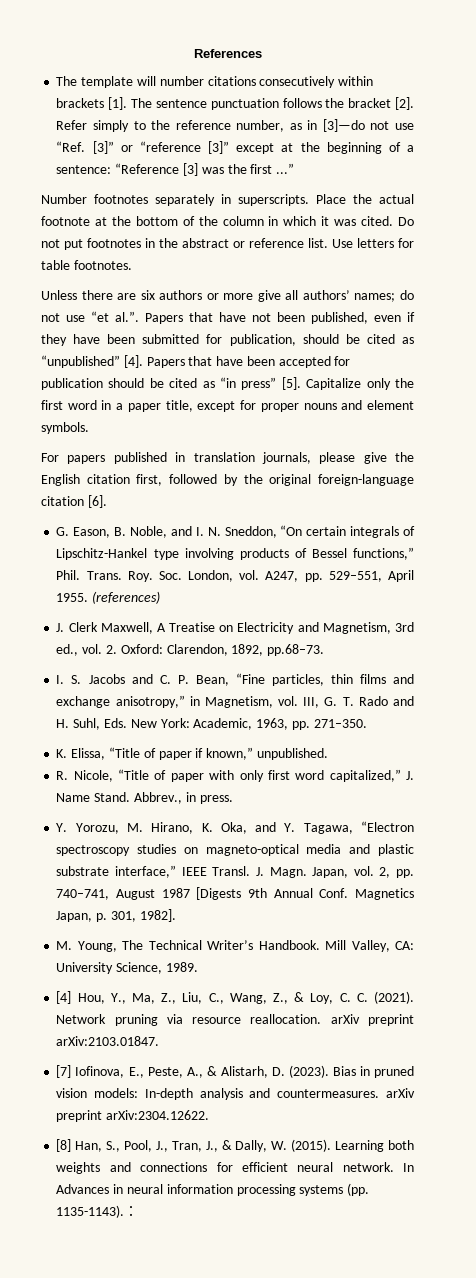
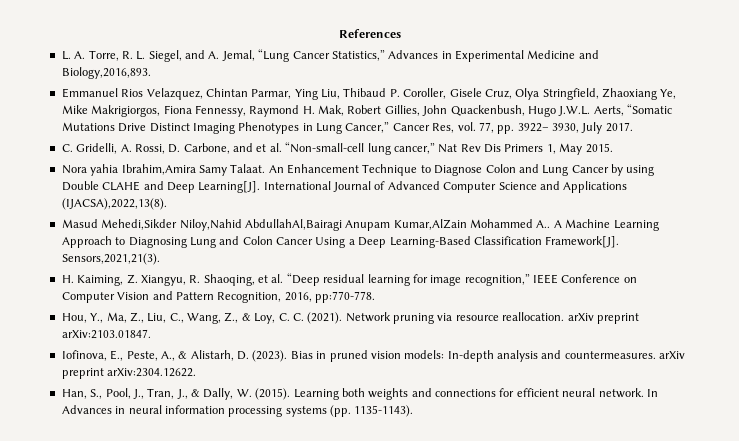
- The template will number citations consecutively within brackets [1]. The sentence punctuation follows the bracket [2]. Refer simply to the reference number, as in [3]—do not use “Ref. [3]” or “reference [3]” except at the beginning of a sentence: “Reference [3] was the first ...”
- Number footnotes separately in superscripts. Place the actual footnote at the bottom of the column in which it was cited. Do not put footnotes in the abstract or reference list. Use letters for table footnotes.
- Unless there are six authors or more give all authors’ names; do not use “et al.”. Papers that have not been published, even if they have been submitted for publication, should be cited as “unpublished” [4]. Papers that have been accepted for publication should be cited as “in press” [5]. Capitalize only the first word in a paper title, except for proper nouns and element symbols.
- For papers published in translation journals, please give the English citation first, followed by the original foreign-language citation [6].
- G. Eason, B. Noble, and I. N. Sneddon, “On certain integrals of Lipschitz-Hankel type involving products of Bessel functions,” Phil. Trans. Roy. Soc. London, vol. A247, pp. 529–551, April 1955. (references)
- J. Clerk Maxwell, A Treatise on Electricity and Magnetism, 3rd ed., vol. 2. Oxford: Clarendon, 1892, pp.68–73.
- I. S. Jacobs and C. P. Bean, “Fine particles, thin films and exchange anisotropy,” in Magnetism, vol. III, G. T. Rado and H. Suhl, Eds. New York: Academic, 1963, pp. 271–350.
- K. Elissa, “Title of paper if known,” unpublished.
- R. Nicole, “Title of paper with only first word capitalized,” J. Name Stand. Abbrev., in press.
- Y. Yorozu, M. Hirano, K. Oka, and Y. Tagawa, “Electron spectroscopy studies on magneto-optical media and plastic substrate interface,” IEEE Transl. J. Magn. Japan, vol. 2, pp. 740–741, August 1987 [Digests 9th Annual Conf. Magnetics Japan, p. 301, 1982].
- M. Young, The Technical Writer’s Handbook. Mill Valley, CA: University Science, 1989.
- [4] Hou, Y., Ma, Z., Liu, C., Wang, Z., & Loy, C. C. (2021).
+ L. A. Torre, R. L. Siegel, and A. Jemal, “Lung Cancer Statistics,” Advances in Experimental Medicine and Biology,2016,893.
+ Emmanuel Rios Velazquez, Chintan Parmar, Ying Liu, Thibaud P. Coroller, Gisele Cruz, Olya Stringfield, Zhaoxiang Ye, Mike Makrigiorgos, Fiona Fennessy, Raymond H. Mak, Robert Gillies, John Quackenbush, Hugo J.W.L. Aerts, “Somatic Mutations Drive Distinct Imaging Phenotypes in Lung Cancer,” Cancer Res, vol. 77, pp. 3922– 3930, July 2017.
+ C. Gridelli, A. Rossi, D. Carbone, and et al. “Non-small-cell lung cancer,” Nat Rev Dis Primers 1, May 2015.
+ Nora yahia Ibrahim,Amira Samy Talaat. An Enhancement Technique to Diagnose Colon and Lung Cancer by using Double CLAHE and Deep Learning[J]. International Journal of Advanced Computer Science and Applications (IJACSA),2022,13(8).
+ Masud Mehedi,Sikder Niloy,Nahid AbdullahAl,Bairagi Anupam Kumar,AlZain Mohammed A.. A Machine Learning Approach to Diagnosing Lung and Colon Cancer Using a Deep Learning-Based Classification Framework[J]. Sensors,2021,21(3).
+ H. Kaiming, Z. Xiangyu, R. Shaoqing, et al. “Deep residual learning for image recognition,” IEEE Conference on Computer Vision and Pattern Recognition, 2016, pp:770-778.
+ Hou, Y., Ma, Z., Liu, C., Wang, Z., & Loy, C. C. (2021).
- [7] Iofinova, E., Peste, A., & Alistarh, D. (2023).
+ Iofinova, E., Peste, A., & Alistarh, D. (2023).
- [8] Han, S., Pool, J., Tran, J., & Dally, W. (2015).
+ Han, S., Pool, J., Tran, J., & Dally, W. (2015).
- ：

